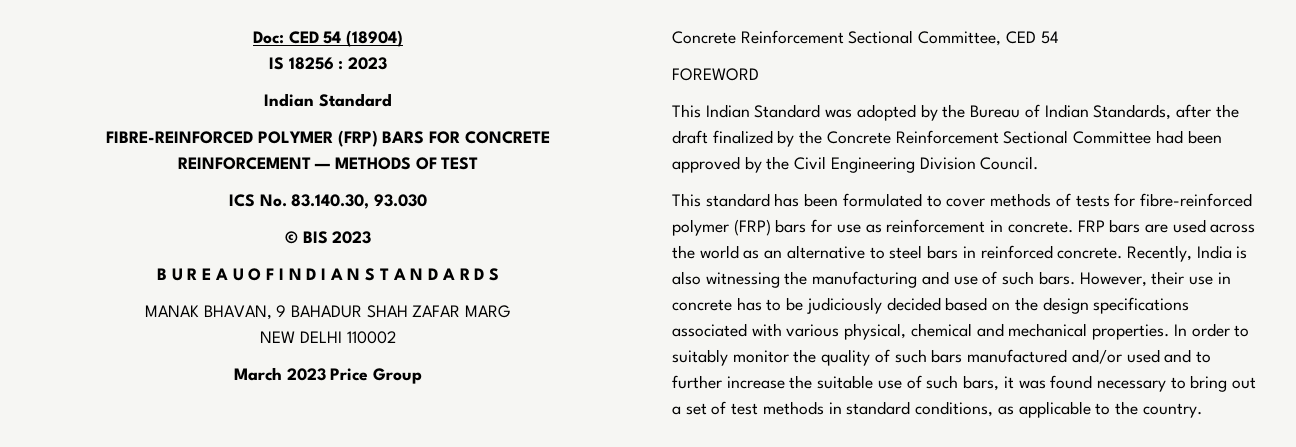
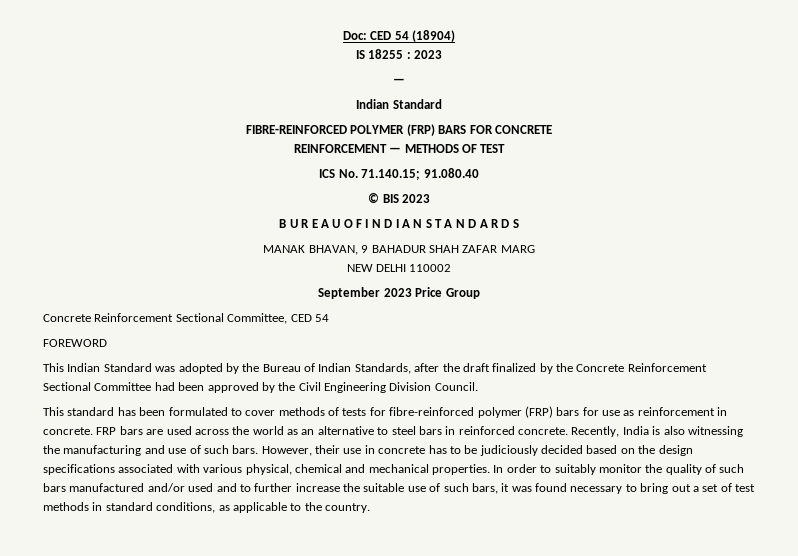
- IS 18256 : 2023
+ IS 18255 : 2023
+ —
- ICS No. 83.140.30, 93.030
+ ICS No. 71.140.15; 91.080.40
- March 2023 Price Group
+ September 2023 Price Group

